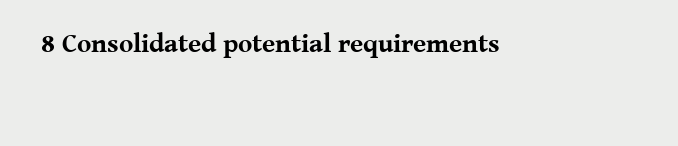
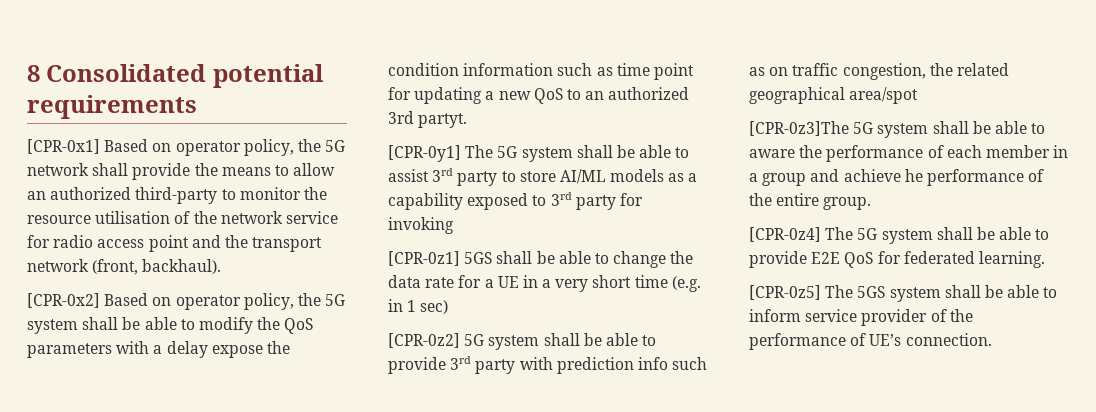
+ [CPR-0x1] Based on operator policy, the 5G network shall provide the means to allow an authorized third-party to monitor the resource utilisation of the network service for radio access point and the transport network (front, backhaul).
+ [CPR-0x2] Based on operator policy, the 5G system shall be able to modify the QoS parameters with a delay expose the condition information such as time point for updating a new QoS to an authorized 3rd partyt.
+ [CPR-0y1] The 5G system shall be able to assist 3rd party to store AI/ML models as a capability exposed to 3rd party for invoking
+ [CPR-0z1] 5GS shall be able to change the data rate for a UE in a very short time (e.g. in 1 sec)
+ [CPR-0z2] 5G system shall be able to provide 3rd party with prediction info such as on traffic congestion, the related geographical area/spot
+ [CPR-0z3]The 5G system shall be able to aware the performance of each member in a group and achieve he performance of the entire group.
+ [CPR-0z4] The 5G system shall be able to provide E2E QoS for federated learning.
+ [CPR-0z5] The 5GS system shall be able to inform service provider of the performance of UE’s connection.

